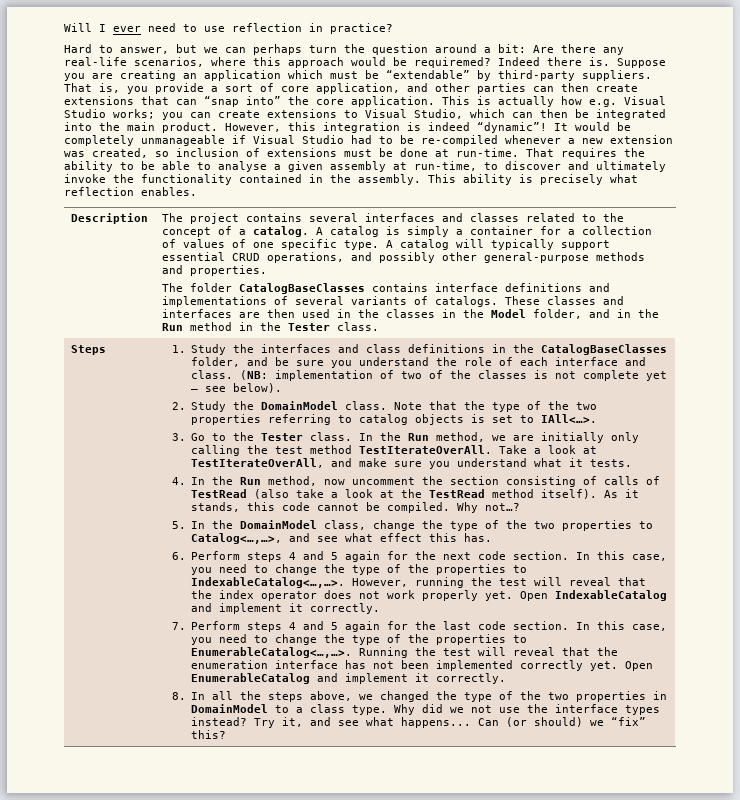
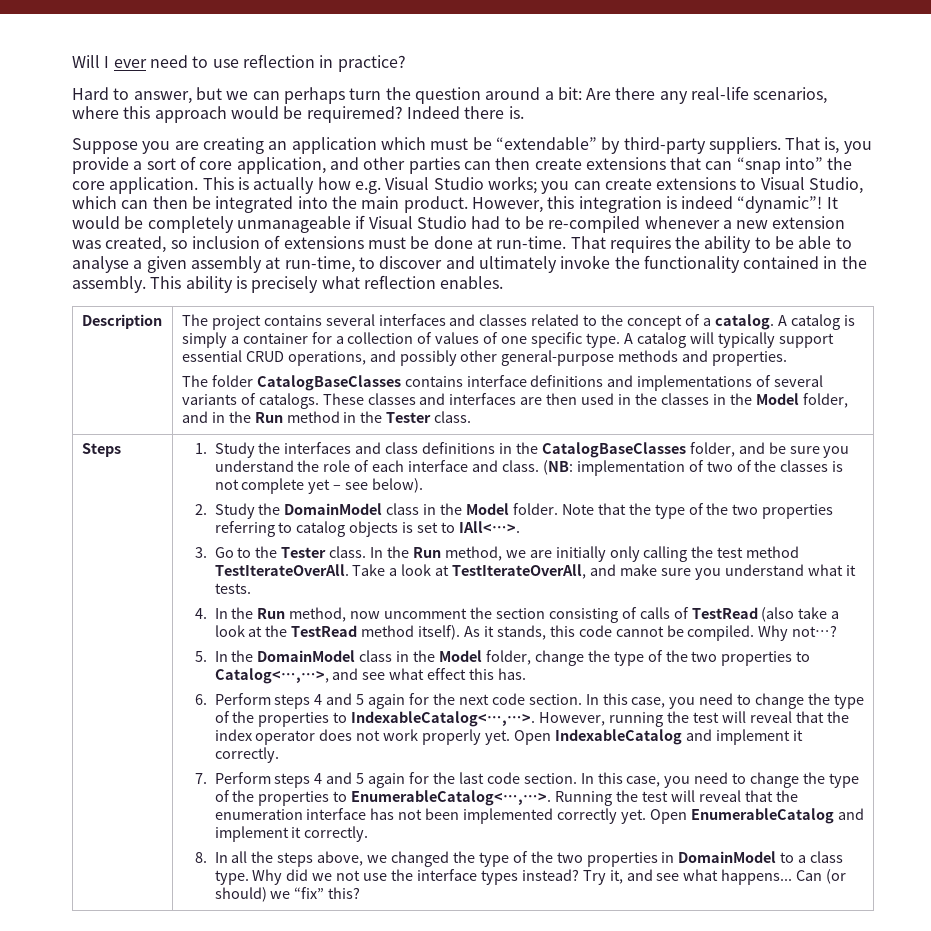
- Indeed there is. Suppose you are creating an application which must be “extendable” by third-party suppliers.
+ Indeed there is.
+ Suppose you are creating an application which must be “extendable” by third-party suppliers.
- 2. Study the DomainModel class.
+ 2. Study the DomainModel class in the Model folder.
- 5. In the DomainModel class, change the type of the two properties to Catalog<…,…>, and see what effect this has.
+ 5. In the DomainModel class in the Model folder, change the type of the two properties to Catalog<…,…>, and see what effect this has.

